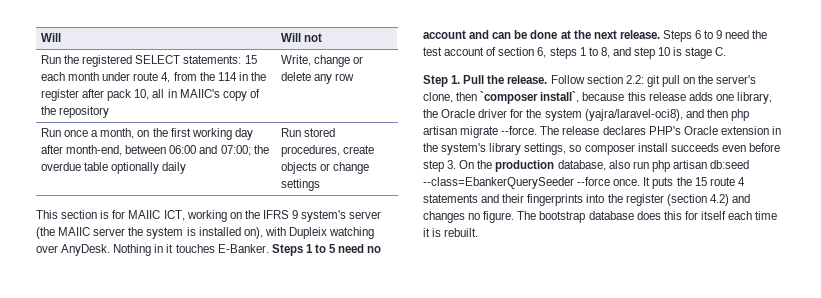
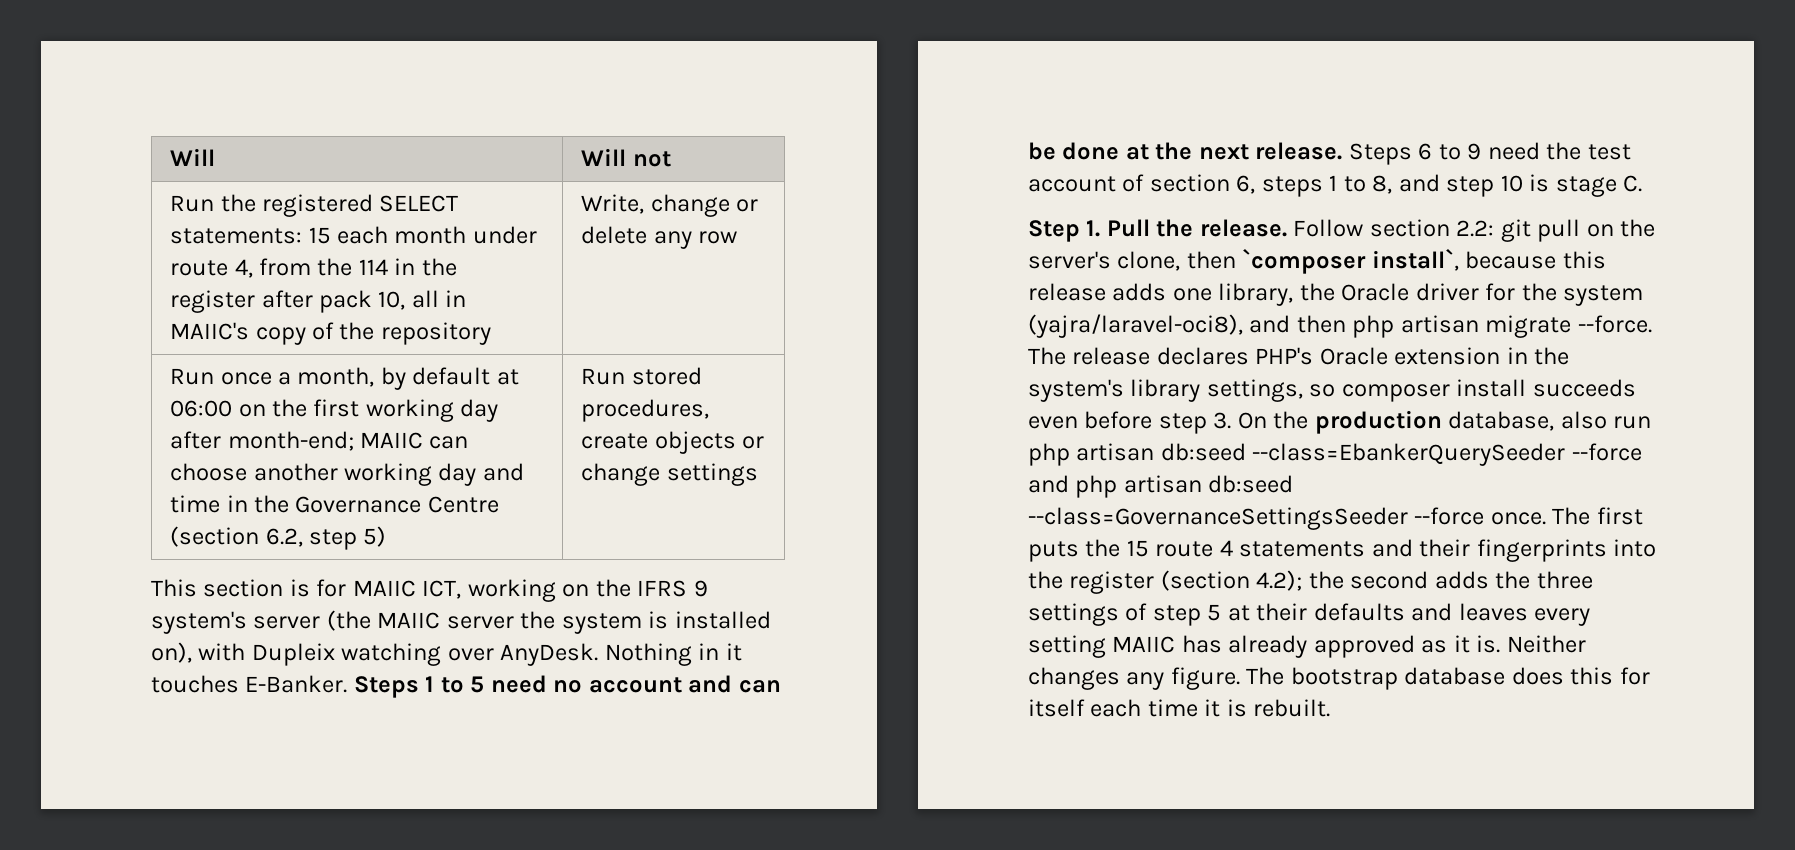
- Run once a month, on the first working day after month-end, between 06:00 and 07:00; the overdue table optionally daily | Run stored procedures, create objects or change settings
+ Run once a month, by default at 06:00 on the first working day after month-end; MAIIC can choose another working day and time in the Governance Centre (section 6.2, step 5) | Run stored procedures, create objects or change settings
- The release declares PHP's Oracle extension in the system's library settings, so composer install succeeds even before step 3. On the production database, also run php artisan db:seed --class=EbankerQuerySeeder --force once. It puts the 15 route 4 statements and their fingerprints into the register (section 4.2) and changes no figure.
+ The release declares PHP's Oracle extension in the system's library settings, so composer install succeeds even before step 3. On the production database, also run php artisan db:seed --class=EbankerQuerySeeder --force and php artisan db:seed --class=GovernanceSettingsSeeder --force once. The first puts the 15 route 4 statements and their fingerprints into the register (section 4.2); the second adds the three settings of step 5 at their defaults and leaves every setting MAIIC has already approved as it is. Neither changes any figure.

